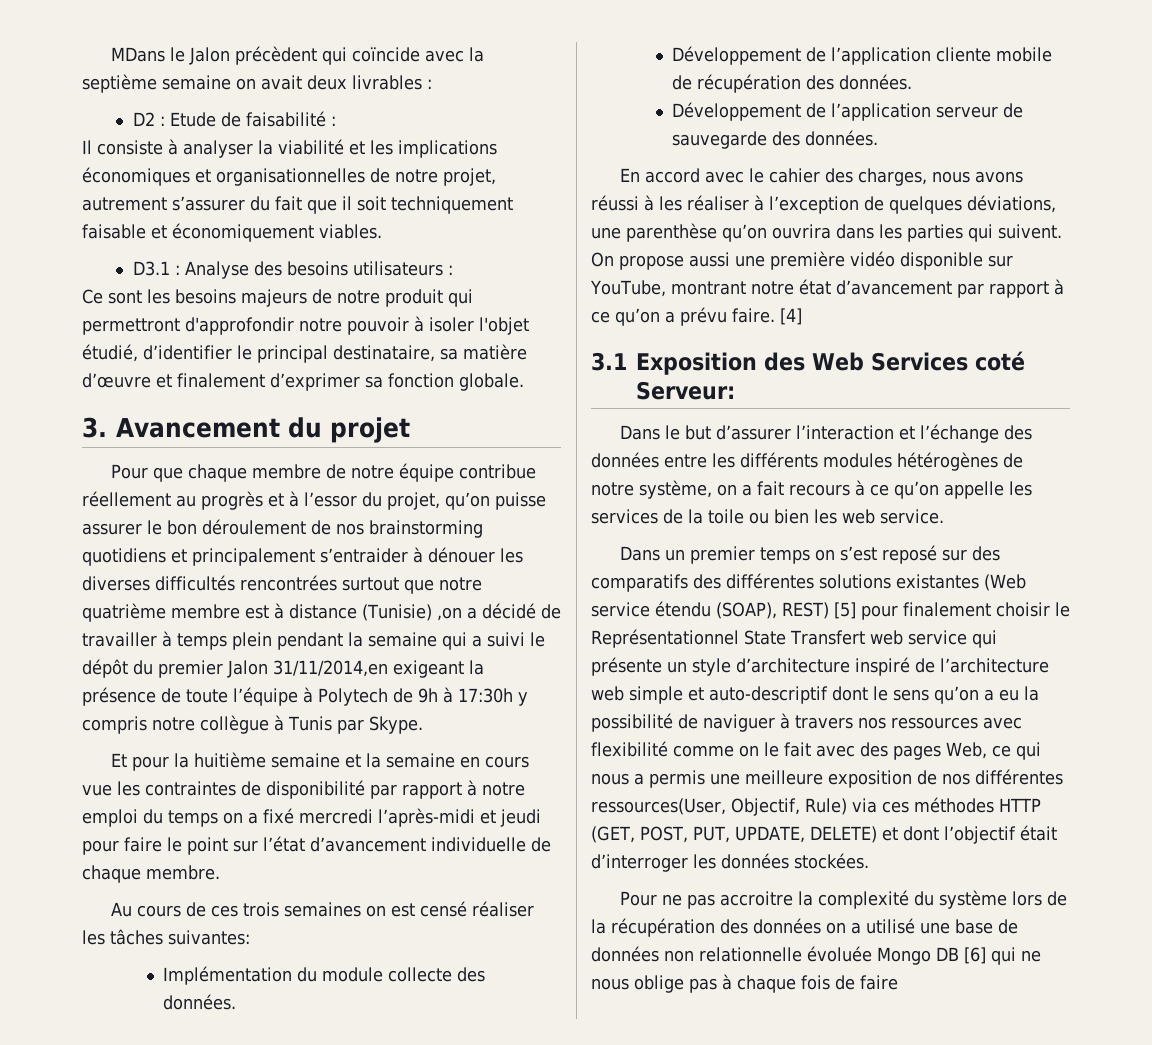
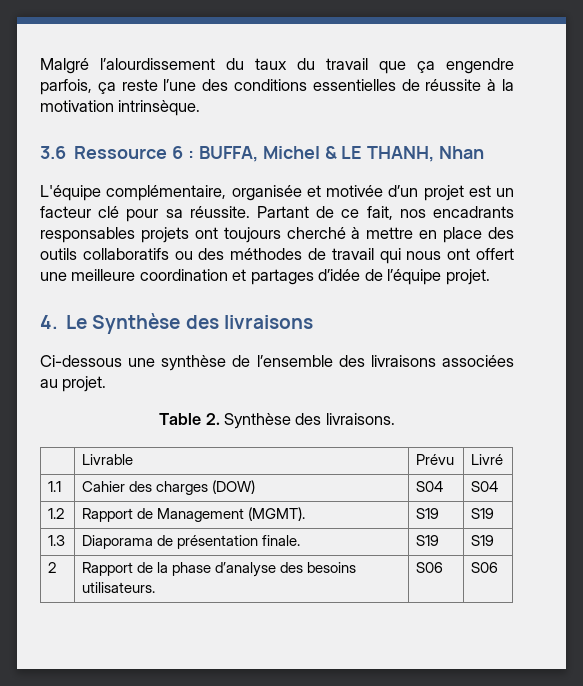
- MDans le Jalon précèdent qui coïncide avec la septième semaine on avait deux livrables :
- D2 : Etude de faisabilité :
- Il consiste à analyser la viabilité et les implications économiques et organisationnelles de notre projet, autrement s’assurer du fait que il soit techniquement faisable et économiquement viables.
- D3.1 : Analyse des besoins utilisateurs :
- Ce sont les besoins majeurs de notre produit qui permettront d'approfondir notre pouvoir à isoler l'objet étudié, d’identifier le principal destinataire, sa matière d’œuvre et finalement d’exprimer sa fonction globale.
- 3. Avancement du projet
- Pour que chaque membre de notre équipe contribue réellement au progrès et à l’essor du projet, qu’on puisse assurer le bon déroulement de nos brainstorming quotidiens et principalement s’entraider à dénouer les diverses difficultés rencontrées surtout que notre quatrième membre est à distance (Tunisie) ,on a décidé de travailler à temps plein pendant la semaine qui a suivi le dépôt du premier Jalon 31/11/2014,en exigeant la présence de toute l’équipe à Polytech de 9h à 17:30h y compris notre collègue à Tunis par Skype.
- Et pour la huitième semaine et la semaine en cours vue les contraintes de disponibilité par rapport à notre emploi du temps on a fixé mercredi l’après-midi et jeudi pour faire le point sur l’état d’avancement individuelle de chaque membre.
- Au cours de ces trois semaines on est censé réaliser les tâches suivantes:
- Implémentation du module collecte des données.
- Développement de l’application cliente mobile de récupération des données.
- Développement de l’application serveur de sauvegarde des données.
- En accord avec le cahier des charges, nous avons réussi à les réaliser à l’exception de quelques déviations, une parenthèse qu’on ouvrira dans les parties qui suivent. On propose aussi une première vidéo disponible sur YouTube, montrant notre état d’avancement par rapport à ce qu’on a prévu faire. [4]
- 3.1 Exposition des Web Services coté Serveur:
- Dans le but d’assurer l’interaction et l’échange des données entre les différents modules hétérogènes de notre système, on a fait recours à ce qu’on appelle les services de la toile ou bien les web service.
- Dans un premier temps on s’est reposé sur des comparatifs des différentes solutions existantes (Web service étendu (SOAP), REST) [5] pour finalement choisir le Représentationnel State Transfert web service qui présente un style d’architecture inspiré de l’architecture web simple et auto-descriptif dont le sens qu’on a eu la possibilité de naviguer à travers nos ressources avec flexibilité comme on le fait avec des pages Web, ce qui nous a permis une meilleure exposition de nos différentes ressources(User, Objectif, Rule) via ces méthodes HTTP (GET, POST, PUT, UPDATE, DELETE) et dont l’objectif était d’interroger les données stockées.
- Pour ne pas accroitre la complexité du système lors de la récupération des données on a utilisé une base de données non relationnelle évoluée Mongo DB [6] qui ne nous oblige pas à chaque fois de faire
+ Malgré l’alourdissement du taux du travail que ça engendre parfois, ça reste l’une des conditions essentielles de réussite à la motivation intrinsèque.
+ 3.6 Ressource 6 : BUFFA, Michel & LE THANH, Nhan
+ L'équipe complémentaire, organisée et motivée d’un projet est un facteur clé pour sa réussite. Partant de ce fait, nos encadrants responsables projets ont toujours cherché à mettre en place des outils collaboratifs ou des méthodes de travail qui nous ont offert une meilleure coordination et partages d’idée de l’équipe projet.
+ 4. Le Synthèse des livraisons
+ Ci-dessous une synthèse de l’ensemble des livraisons associées au projet.
+ Table 2. Synthèse des livraisons.
+ | Livrable | Prévu | Livré
+ 1.1 | Cahier des charges (DOW) | S04 | S04
+ 1.2 | Rapport de Management (MGMT). | S19 | S19
+ 1.3 | Diaporama de présentation finale. | S19 | S19
+ 2 | Rapport de la phase d’analyse des besoins utilisateurs. | S06 | S06

